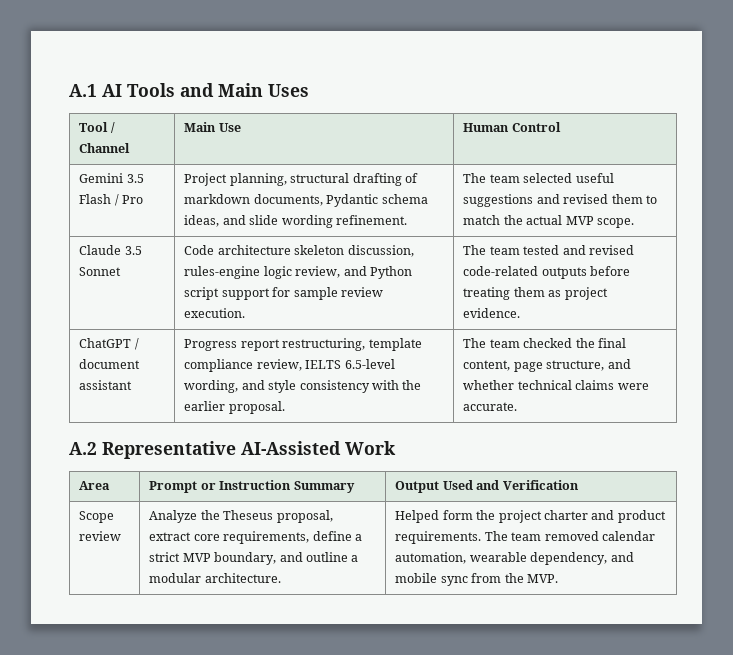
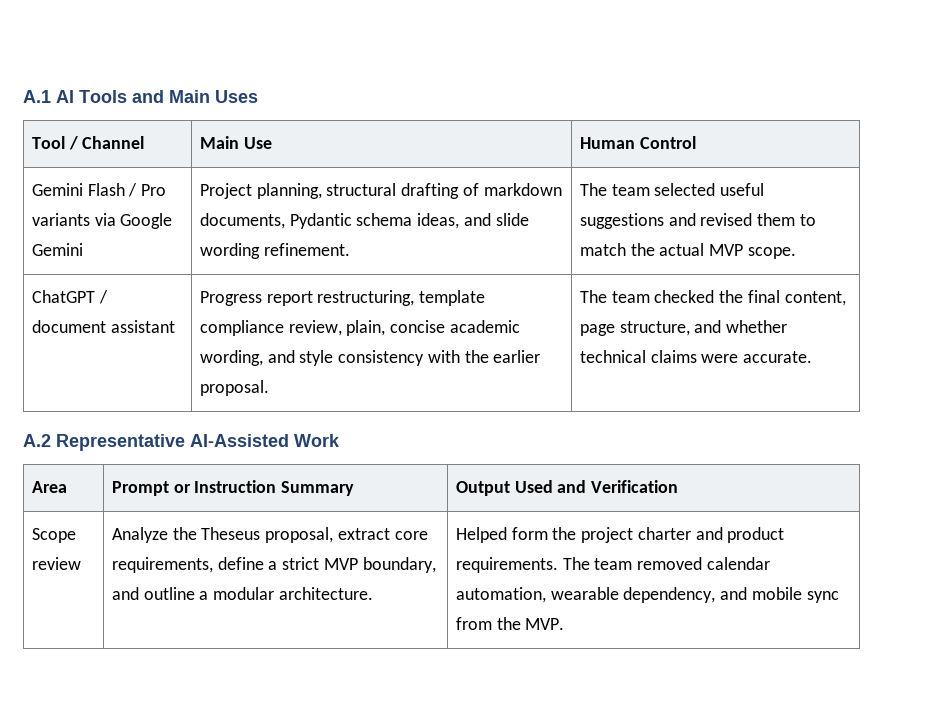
- Gemini 3.5 Flash / Pro | Project planning, structural drafting of markdown documents, Pydantic schema ideas, and slide wording refinement. | The team selected useful suggestions and revised them to match the actual MVP scope.
+ Gemini Flash / Pro variants via Google Gemini | Project planning, structural drafting of markdown documents, Pydantic schema ideas, and slide wording refinement. | The team selected useful suggestions and revised them to match the actual MVP scope.
- Claude 3.5 Sonnet | Code architecture skeleton discussion, rules-engine logic review, and Python script support for sample review execution. | The team tested and revised code-related outputs before treating them as project evidence.
- ChatGPT / document assistant | Progress report restructuring, template compliance review, IELTS 6.5-level wording, and style consistency with the earlier proposal. | The team checked the final content, page structure, and whether technical claims were accurate.
+ ChatGPT / document assistant | Progress report restructuring, template compliance review, plain, concise academic wording, and style consistency with the earlier proposal. | The team checked the final content, page structure, and whether technical claims were accurate.

